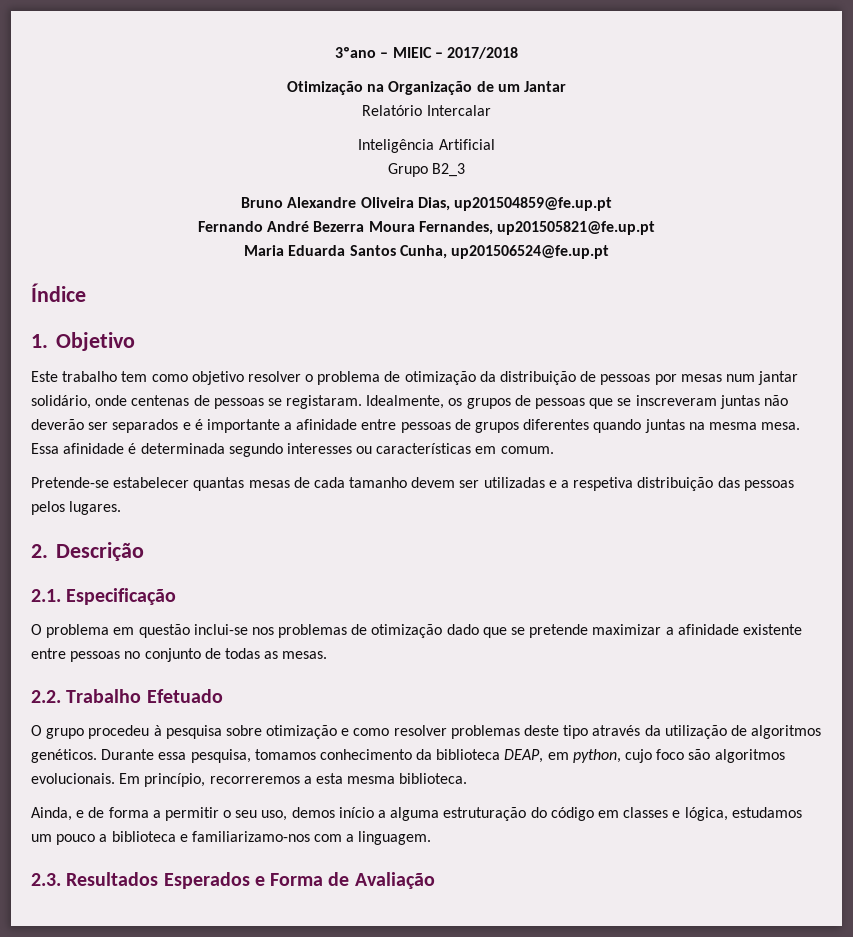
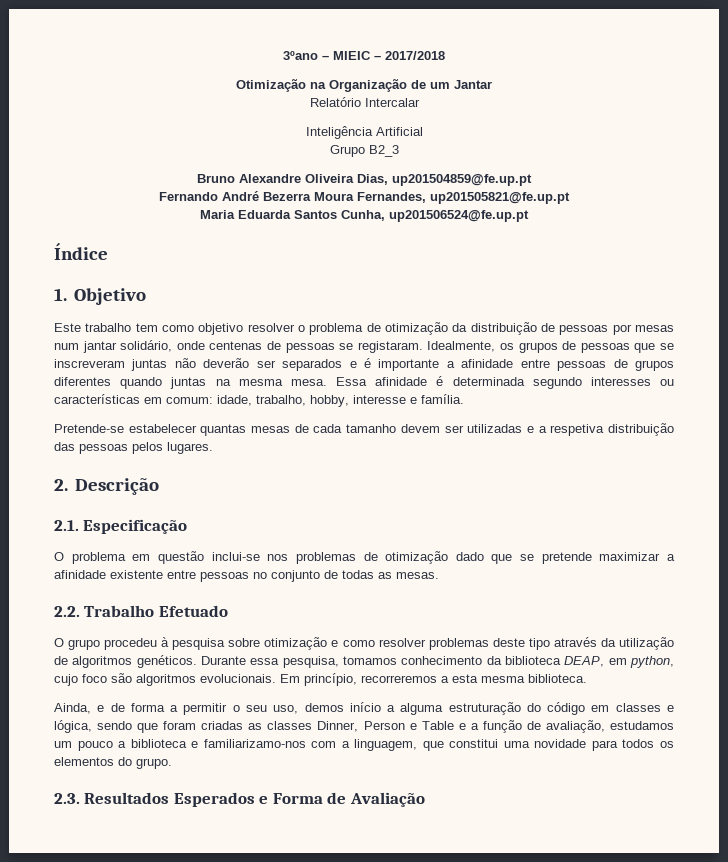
- Essa afinidade é determinada segundo interesses ou características em comum.
+ Essa afinidade é determinada segundo interesses ou características em comum: idade, trabalho, hobby, interesse e família.
- Ainda, e de forma a permitir o seu uso, demos início a alguma estruturação do código em classes e lógica, estudamos um pouco a biblioteca e familiarizamo-nos com a linguagem.
+ Ainda, e de forma a permitir o seu uso, demos início a alguma estruturação do código em classes e lógica, sendo que foram criadas as classes Dinner, Person e Table e a função de avaliação, estudamos um pouco a biblioteca e familiarizamo-nos com a linguagem, que constitui uma novidade para todos os elementos do grupo.

